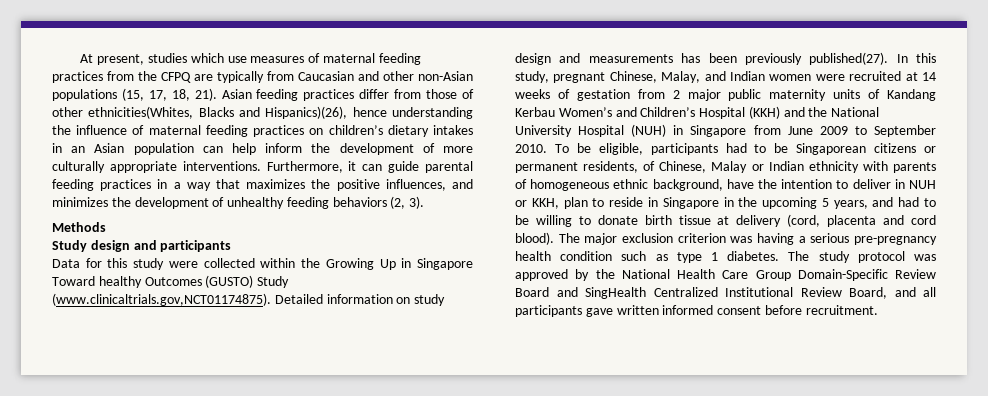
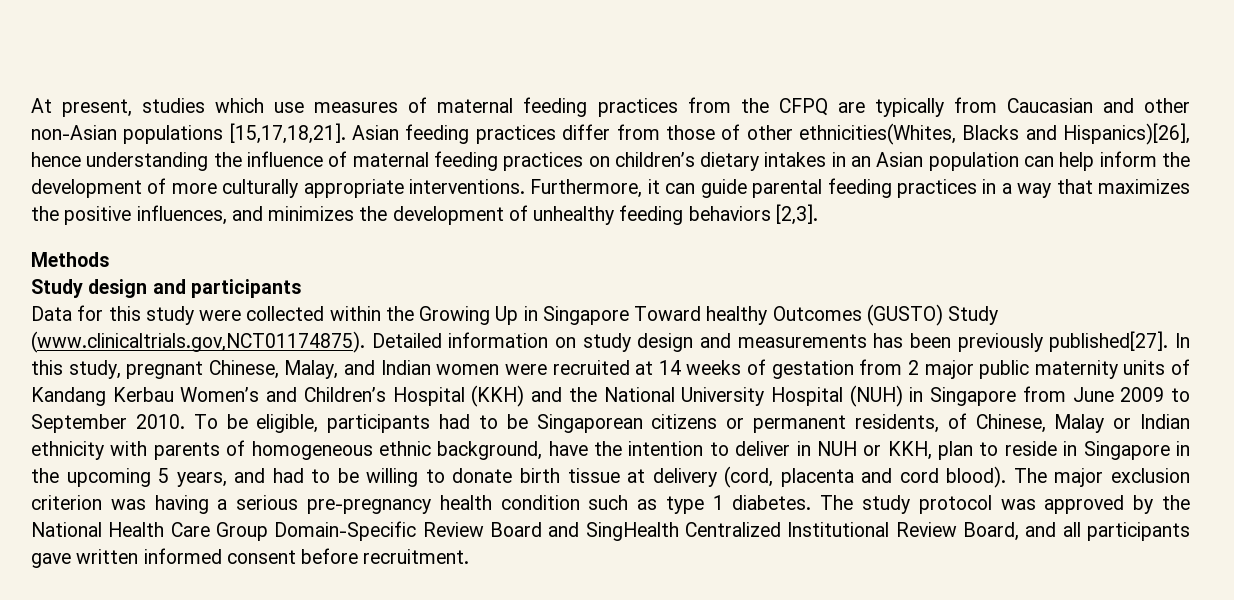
- At present, studies which use measures of maternal feeding practices from the CFPQ are typically from Caucasian and other non-Asian populations (15, 17, 18, 21).
+ At present, studies which use measures of maternal feeding practices from the CFPQ are typically from Caucasian and other non-Asian populations [15,17,18,21].
- Asian feeding practices differ from those of other ethnicities(Whites, Blacks and Hispanics)(26), hence understanding the influence of maternal feeding practices on children’s dietary intakes in an Asian population can help inform the development of more culturally appropriate interventions.
+ Asian feeding practices differ from those of other ethnicities(Whites, Blacks and Hispanics)[26], hence understanding the influence of maternal feeding practices on children’s dietary intakes in an Asian population can help inform the development of more culturally appropriate interventions.
- Furthermore, it can guide parental feeding practices in a way that maximizes the positive influences, and minimizes the development of unhealthy feeding behaviors (2, 3).
+ Furthermore, it can guide parental feeding practices in a way that maximizes the positive influences, and minimizes the development of unhealthy feeding behaviors [2,3].
- Data for this study were collected within the Growing Up in Singapore Toward healthy Outcomes (GUSTO) Study (www.clinicaltrials.gov,NCT01174875). Detailed information on study design and measurements has been previously published(27).
+ Data for this study were collected within the Growing Up in Singapore Toward healthy Outcomes (GUSTO) Study (www.clinicaltrials.gov,NCT01174875). Detailed information on study design and measurements has been previously published[27].

